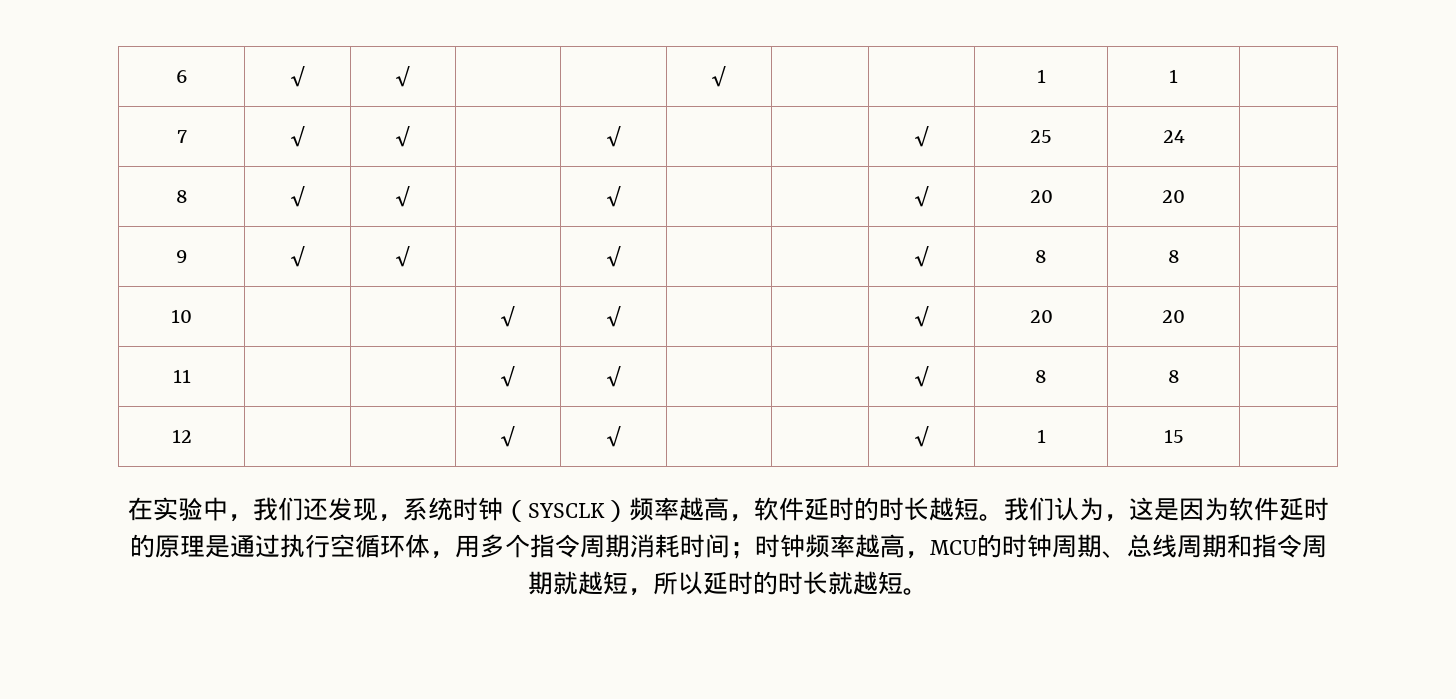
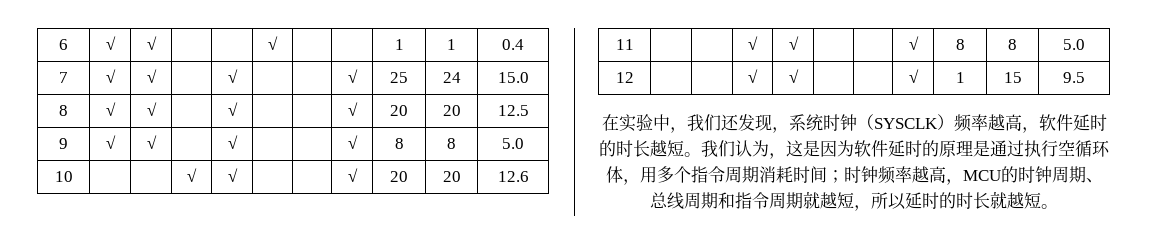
- 6 | √ | √ | | | √ | | | 1 | 1 |
+ 6 | √ | √ | | | √ | | | 1 | 1 | 0.4
- 7 | √ | √ | | √ | | | √ | 25 | 24 |
+ 7 | √ | √ | | √ | | | √ | 25 | 24 | 15.0
- 8 | √ | √ | | √ | | | √ | 20 | 20 |
+ 8 | √ | √ | | √ | | | √ | 20 | 20 | 12.5
- 9 | √ | √ | | √ | | | √ | 8 | 8 |
+ 9 | √ | √ | | √ | | | √ | 8 | 8 | 5.0
- 10 | | | √ | √ | | | √ | 20 | 20 |
+ 10 | | | √ | √ | | | √ | 20 | 20 | 12.6
- 11 | | | √ | √ | | | √ | 8 | 8 |
+ 11 | | | √ | √ | | | √ | 8 | 8 | 5.0
- 12 | | | √ | √ | | | √ | 1 | 15 |
+ 12 | | | √ | √ | | | √ | 1 | 15 | 9.5

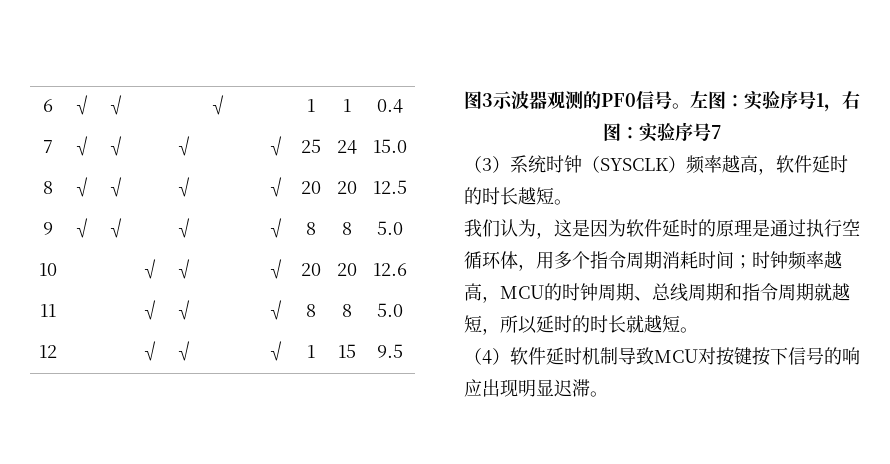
- 在实验中，我们还发现，系统时钟（SYSCLK）频率越高，软件延时的时长越短。我们认为，这是因为软件延时的原理是通过执行空循环体，用多个指令周期消耗时间；时钟频率越高，MCU的时钟周期、总线周期和指令周期就越短，所以延时的时长就越短。
+ 图3示波器观测的PF0信号。左图：实验序号1，右图：实验序号7
+ （3）系统时钟（SYSCLK）频率越高，软件延时的时长越短。
+ 我们认为，这是因为软件延时的原理是通过执行空循环体，用多个指令周期消耗时间；时钟频率越高，MCU的时钟周期、总线周期和指令周期就越短，所以延时的时长就越短。
+ （4）软件延时机制导致MCU对按键按下信号的响应出现明显迟滞。

